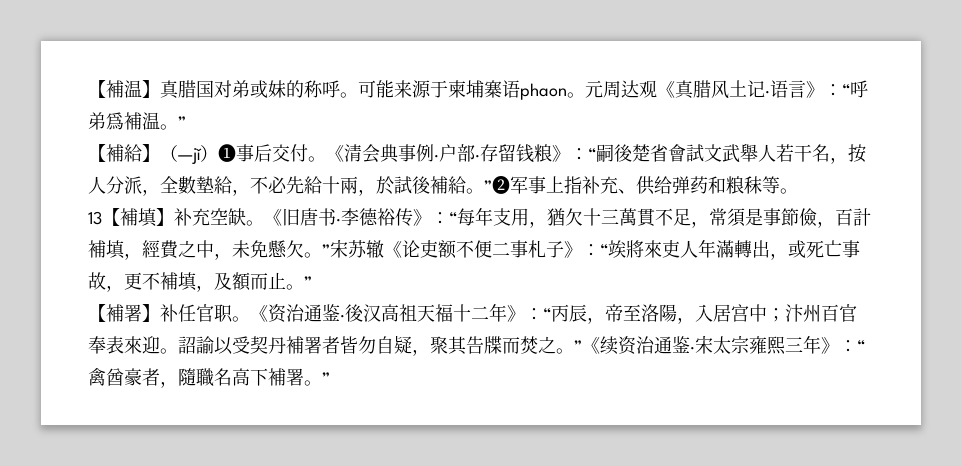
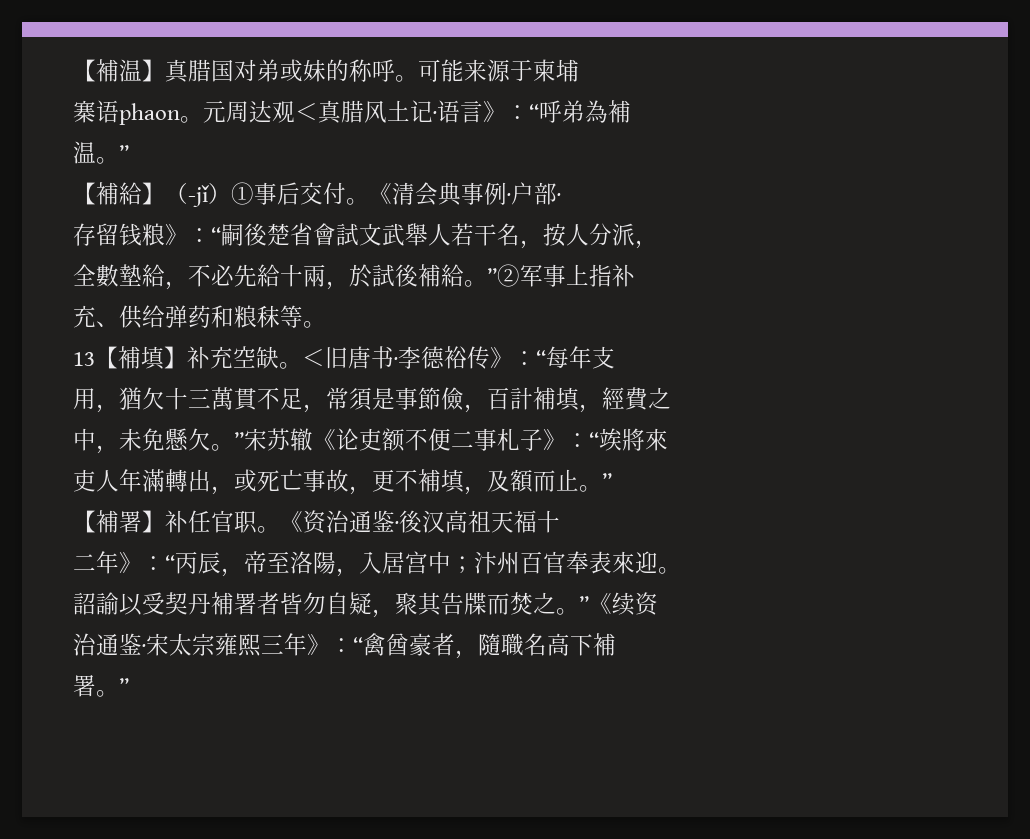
- 可能来源于柬埔寨语phaon。
+ 可能来源于柬埔
+ 寨语phaon。
- 元周达观《真腊风土记·语言》：“呼弟爲補温。”
+ 元周达观＜真腊风土记·语言》：“呼弟為補
+ 温。”
- 【補給】（—jǐ）❶事后交付。
+ 【補給】（-jǐ）①事后交付。
- 《清会典事例·户部·存留钱粮》：“嗣後楚省會試文武舉人若干名，按人分派，全數墊給，不必先給十兩，於試後補給。”❷军事上指补充、供给弹药和粮秣等。
+ 《清会典事例·户部·
+ 存留钱粮》：“嗣後楚省會試文武舉人若干名，按人分派，
+ 全數墊給，不必先給十兩，於試後補給。”②军事上指补
+ 充、供给弹药和粮秣等。
- 《旧唐书·李德裕传》：“每年支用，猶欠十三萬貫不足，常須是事節儉，百計補填，經費之中，未免懸欠。”宋苏辙《论吏额不便二事札子》：“竢將來吏人年滿轉出，或死亡事故，更不補填，及額而止。”
+ ＜旧唐书·李德裕传》：“每年支
+ 用，猶欠十三萬貫不足，常須是事節儉，百計補填，經費之
+ 中，未免懸欠。”宋苏辙《论吏额不便二事札子》：“竢將來
+ 吏人年滿轉出，或死亡事故，更不補填，及額而止。”
- 《资治通鉴·後汉高祖天福十二年》：“丙辰，帝至洛陽，入居宫中；汴州百官奉表來迎。詔諭以受契丹補署者皆勿自疑，聚其告牒而焚之。”《续资治通鉴·宋太宗雍熙三年》：“禽酋豪者，隨職名高下補署。”
+ 《资治通鉴·後汉高祖天福十
+ 二年》：“丙辰，帝至洛陽，入居宫中；汴州百官奉表來迎。
+ 詔諭以受契丹補署者皆勿自疑，聚其告牒而焚之。”《续资
+ 治通鉴·宋太宗雍熙三年》：“禽酋豪者，隨職名高下補
+ 署。”

